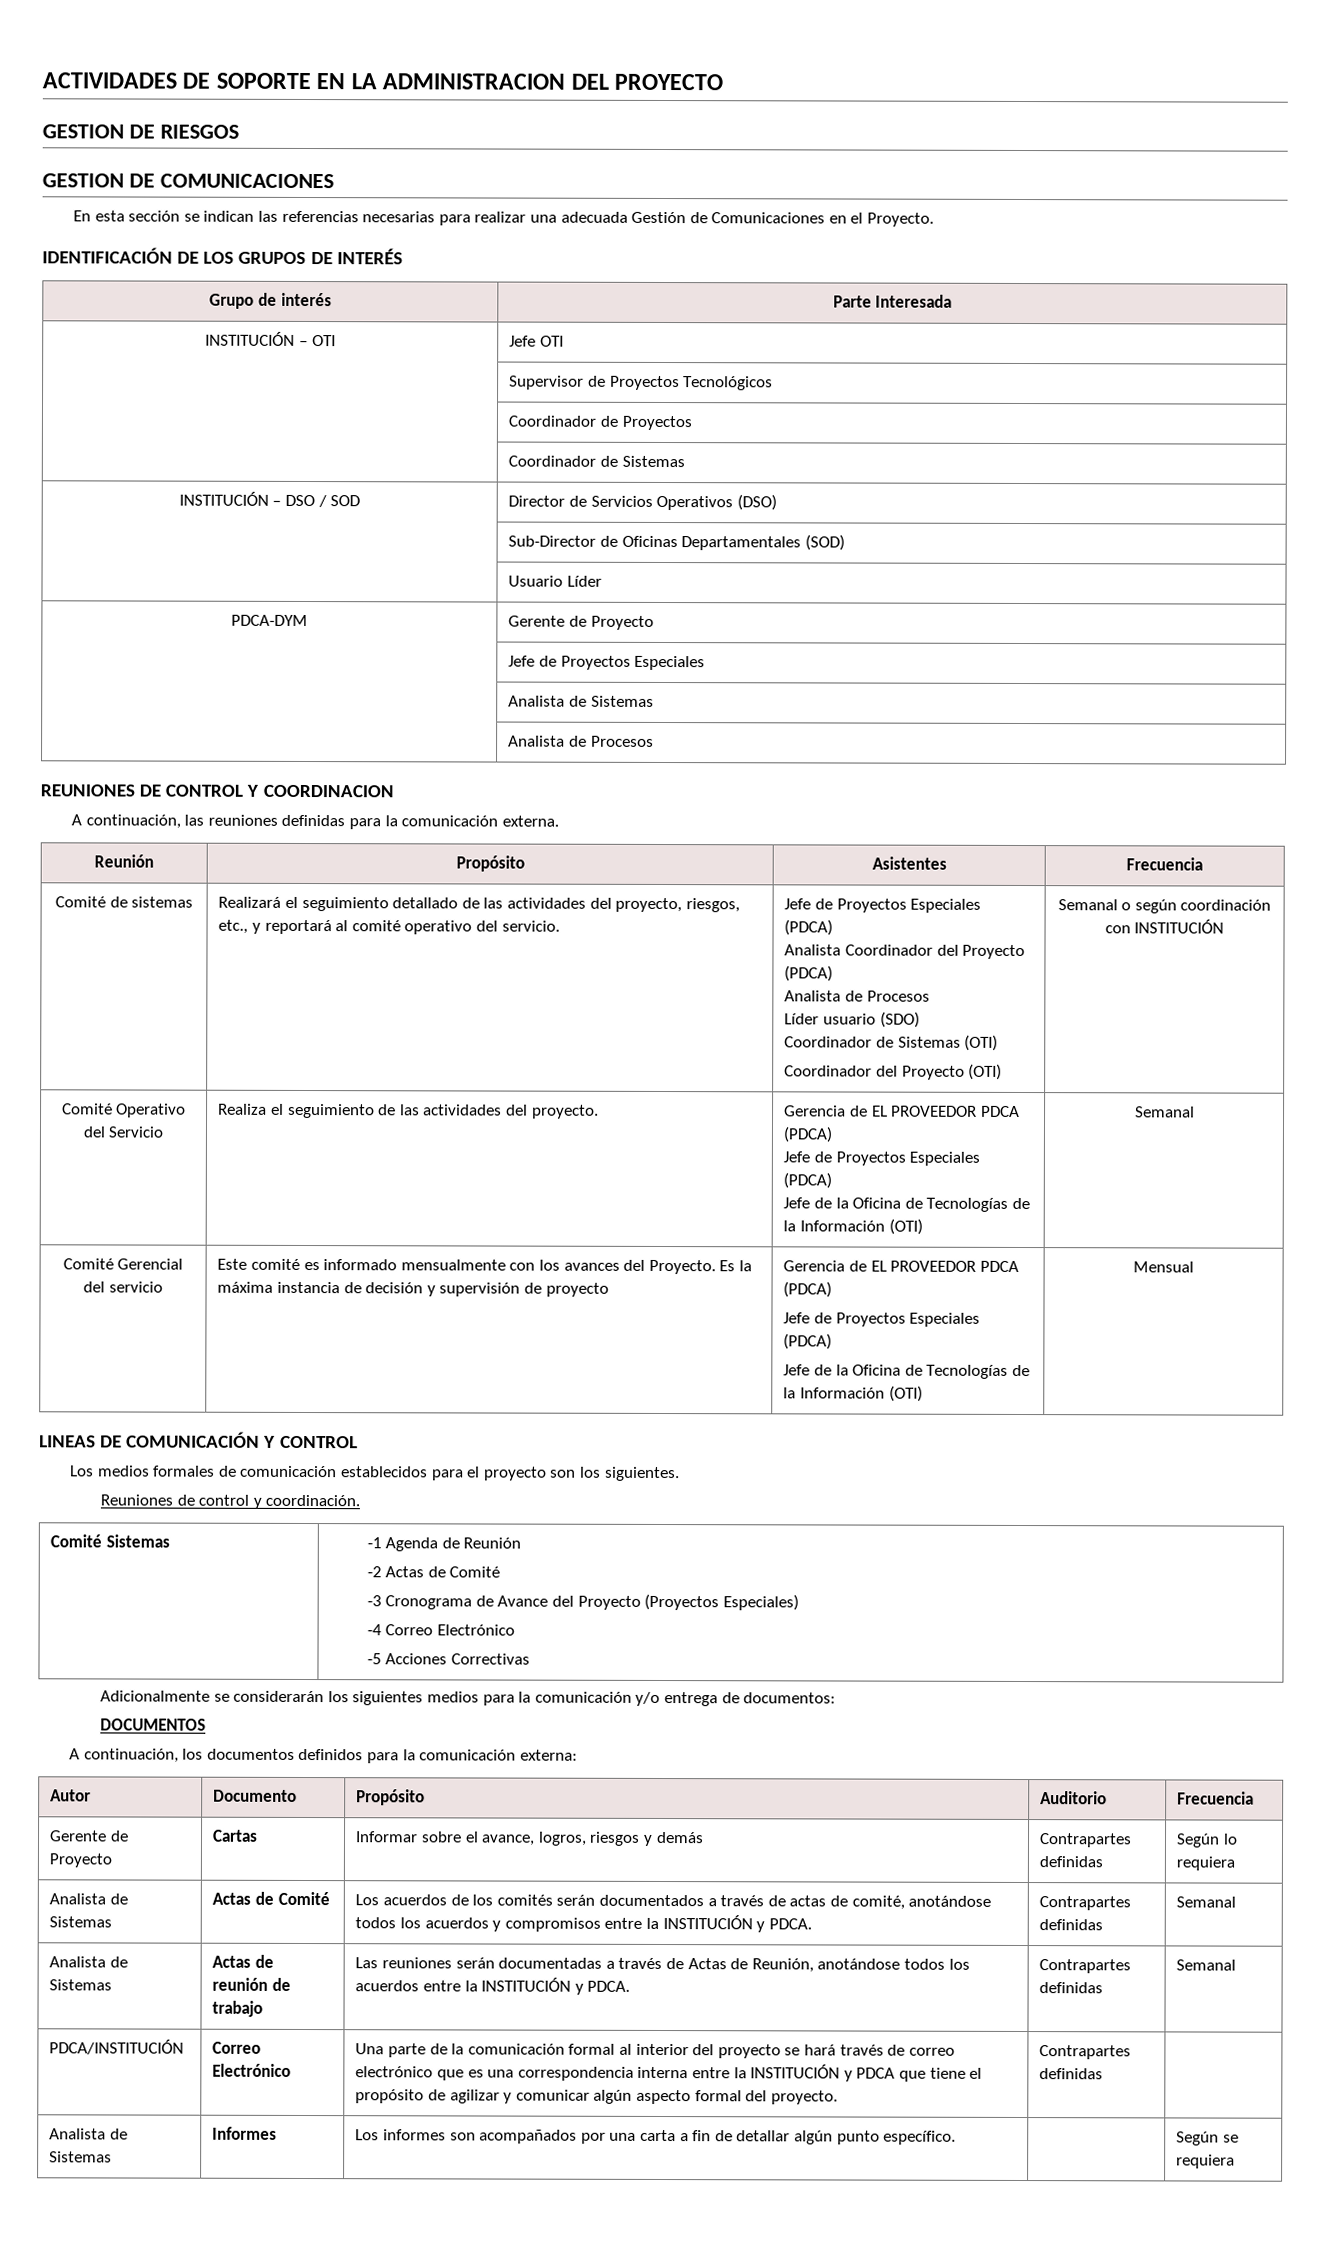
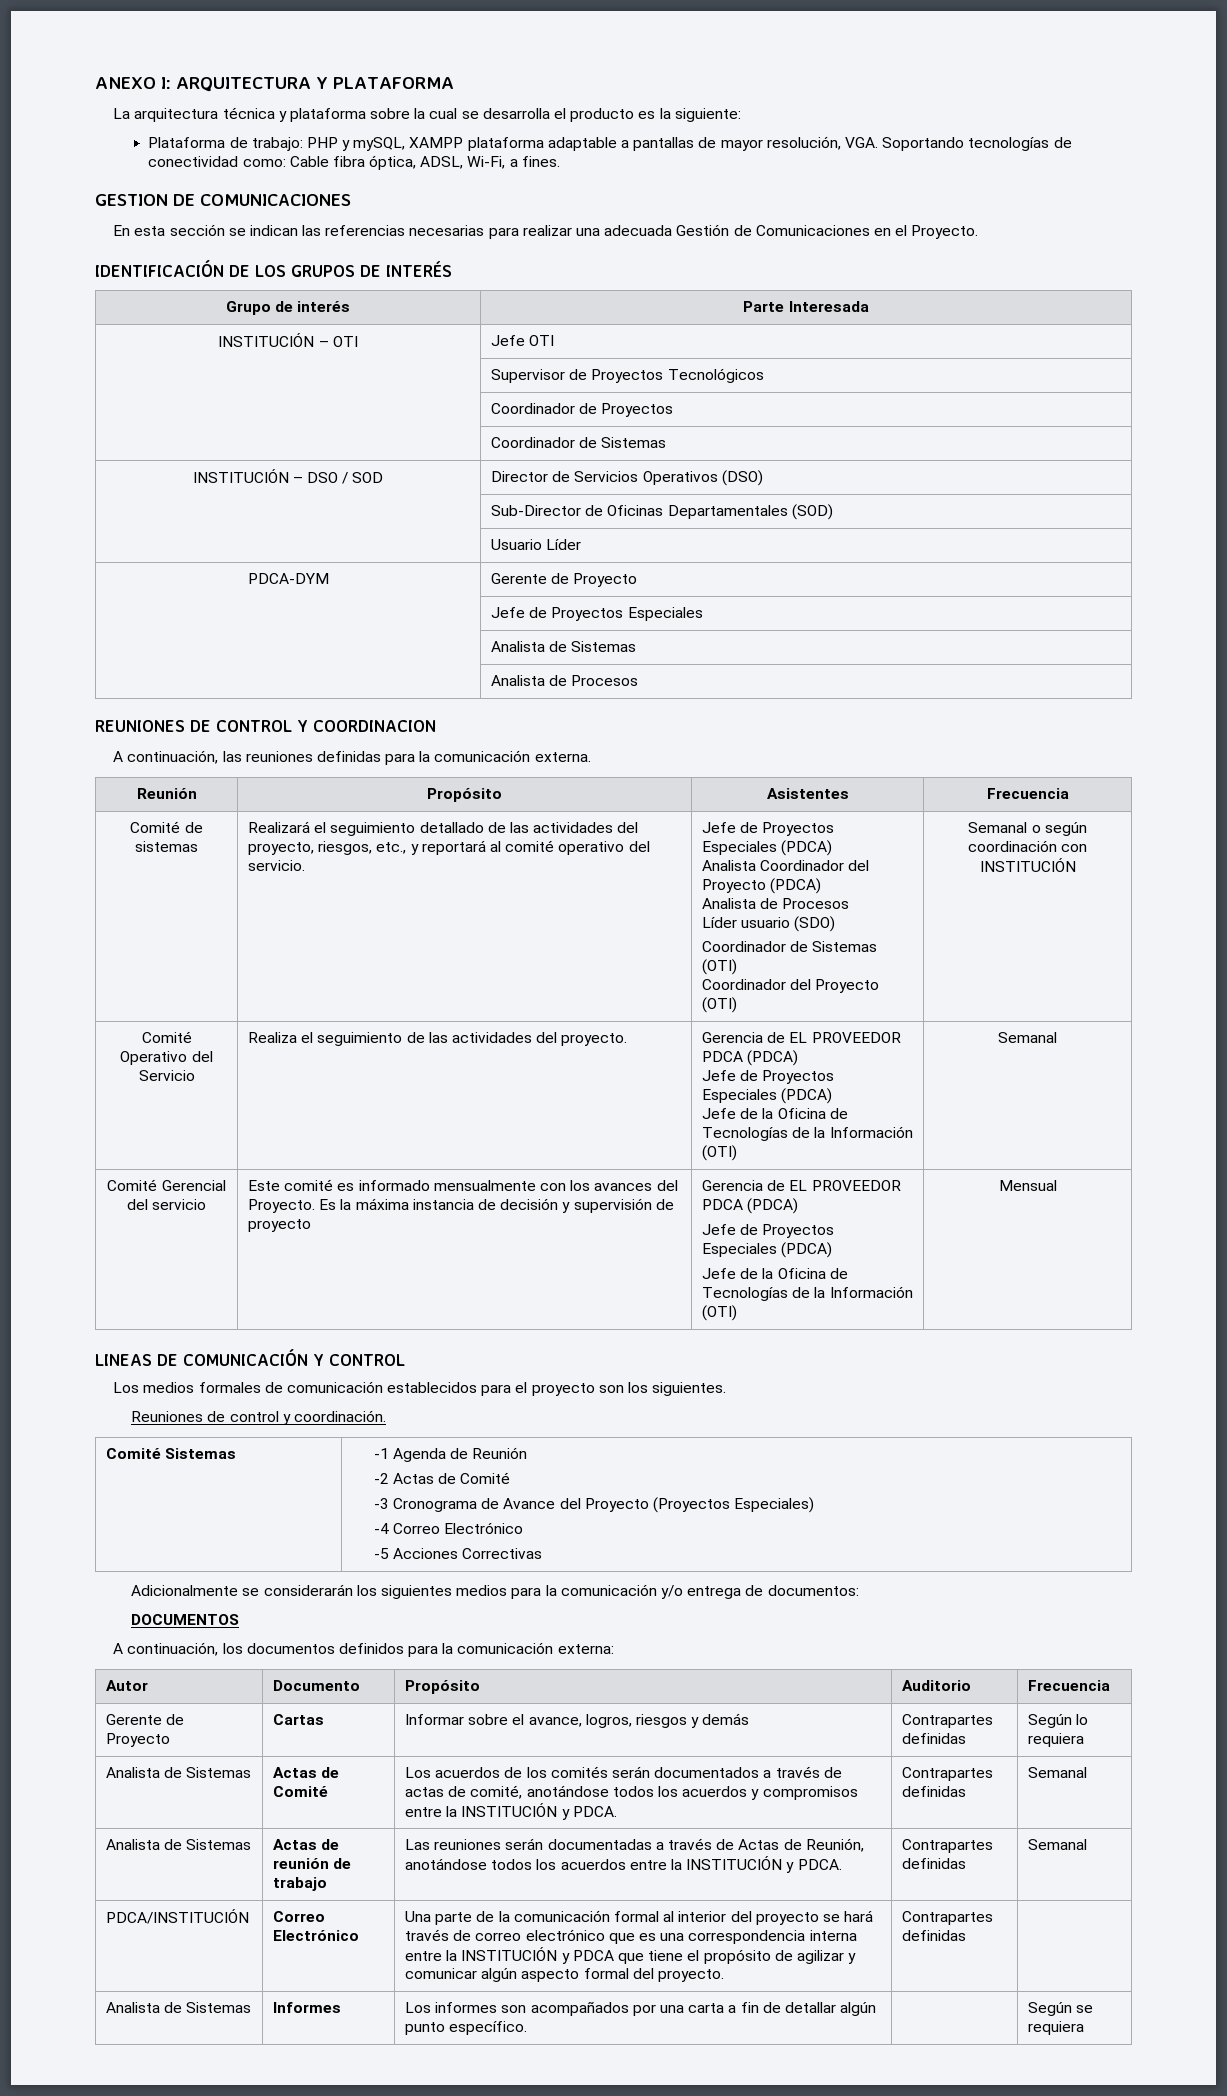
- ACTIVIDADES DE SOPORTE EN LA ADMINISTRACION DEL PROYECTO
- GESTION DE RIESGOS
+ ANEXO I: ARQUITECTURA Y PLATAFORMA
+ La arquitectura técnica y plataforma sobre la cual se desarrolla el producto es la siguiente:
+ Plataforma de trabajo: PHP y mySQL, XAMPP plataforma adaptable a pantallas de mayor resolución, VGA. Soportando tecnologías de conectividad como: Cable fibra óptica, ADSL, Wi-Fi, a fines.

